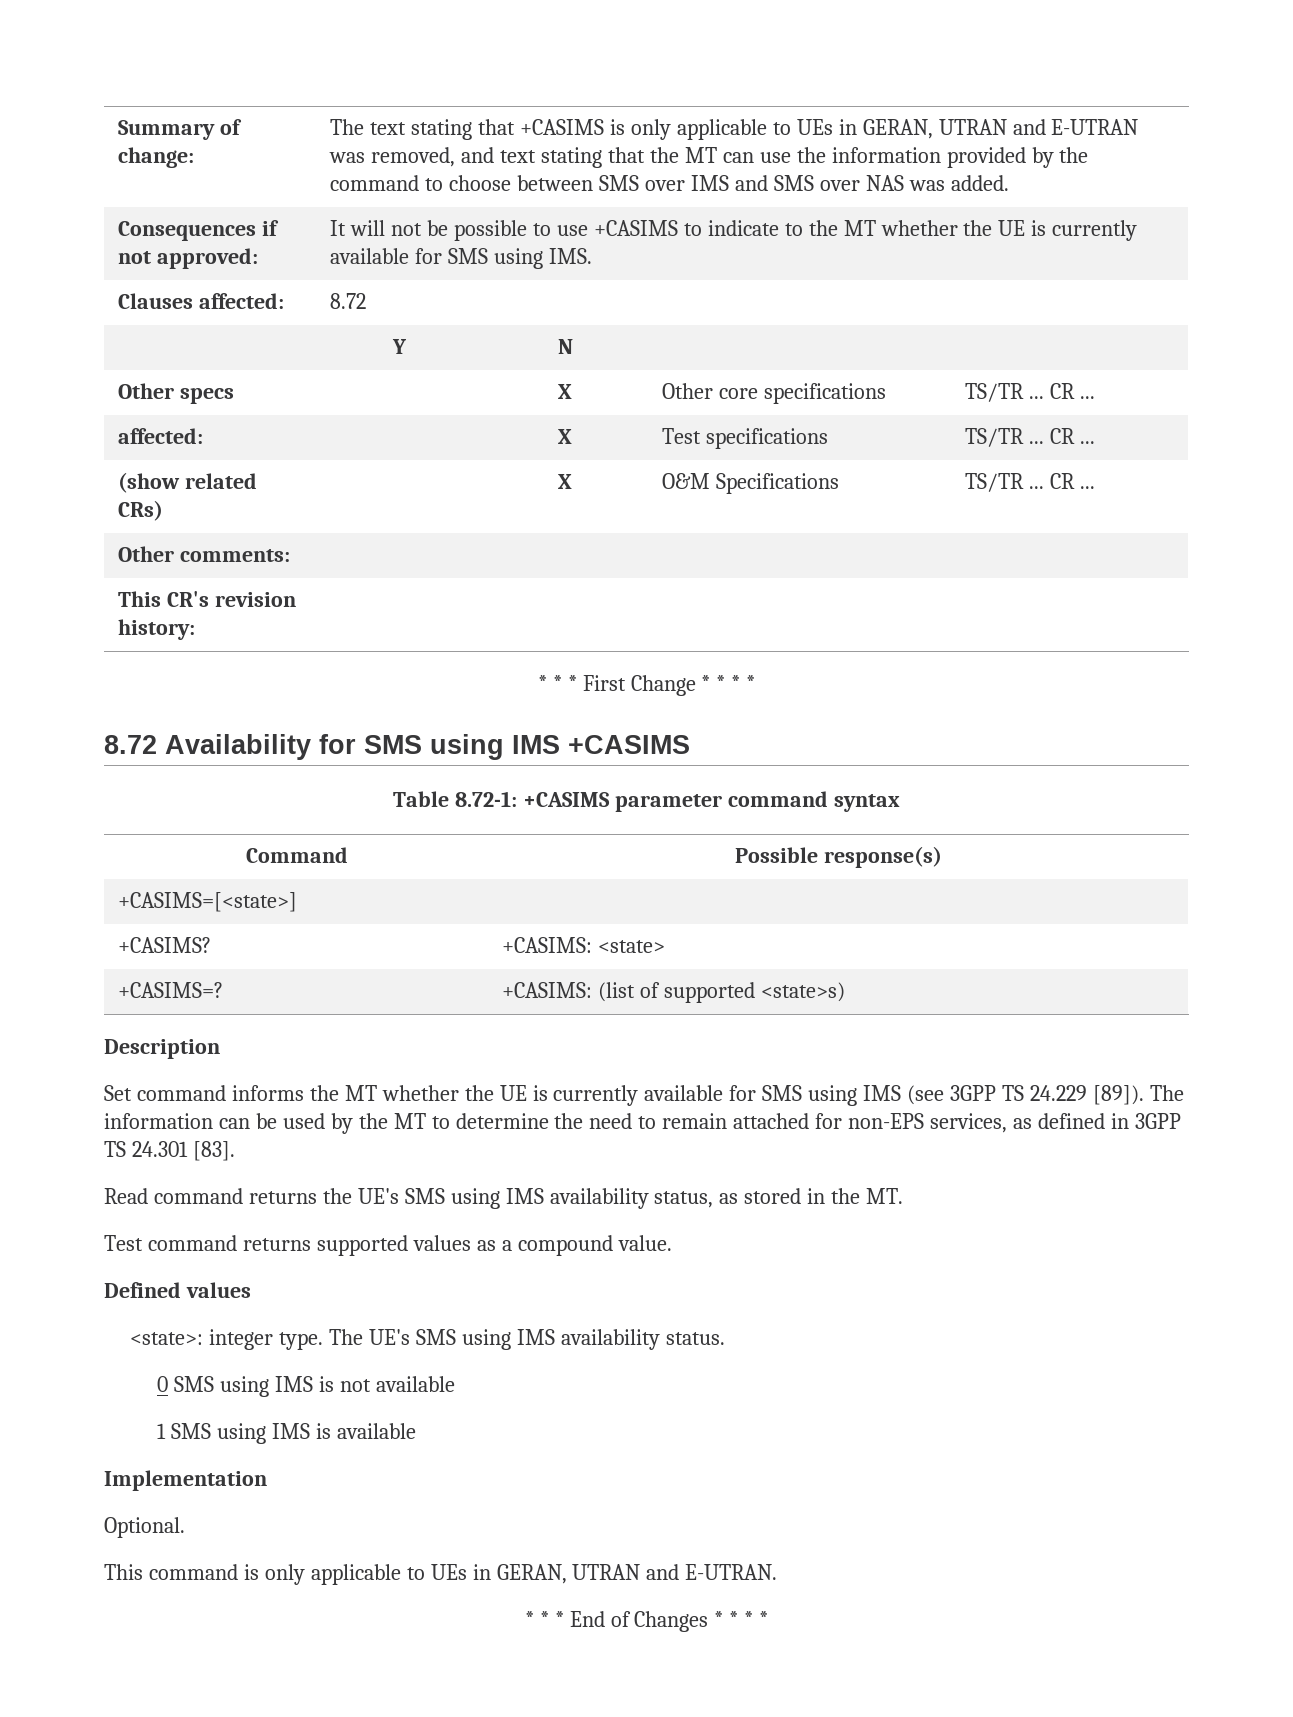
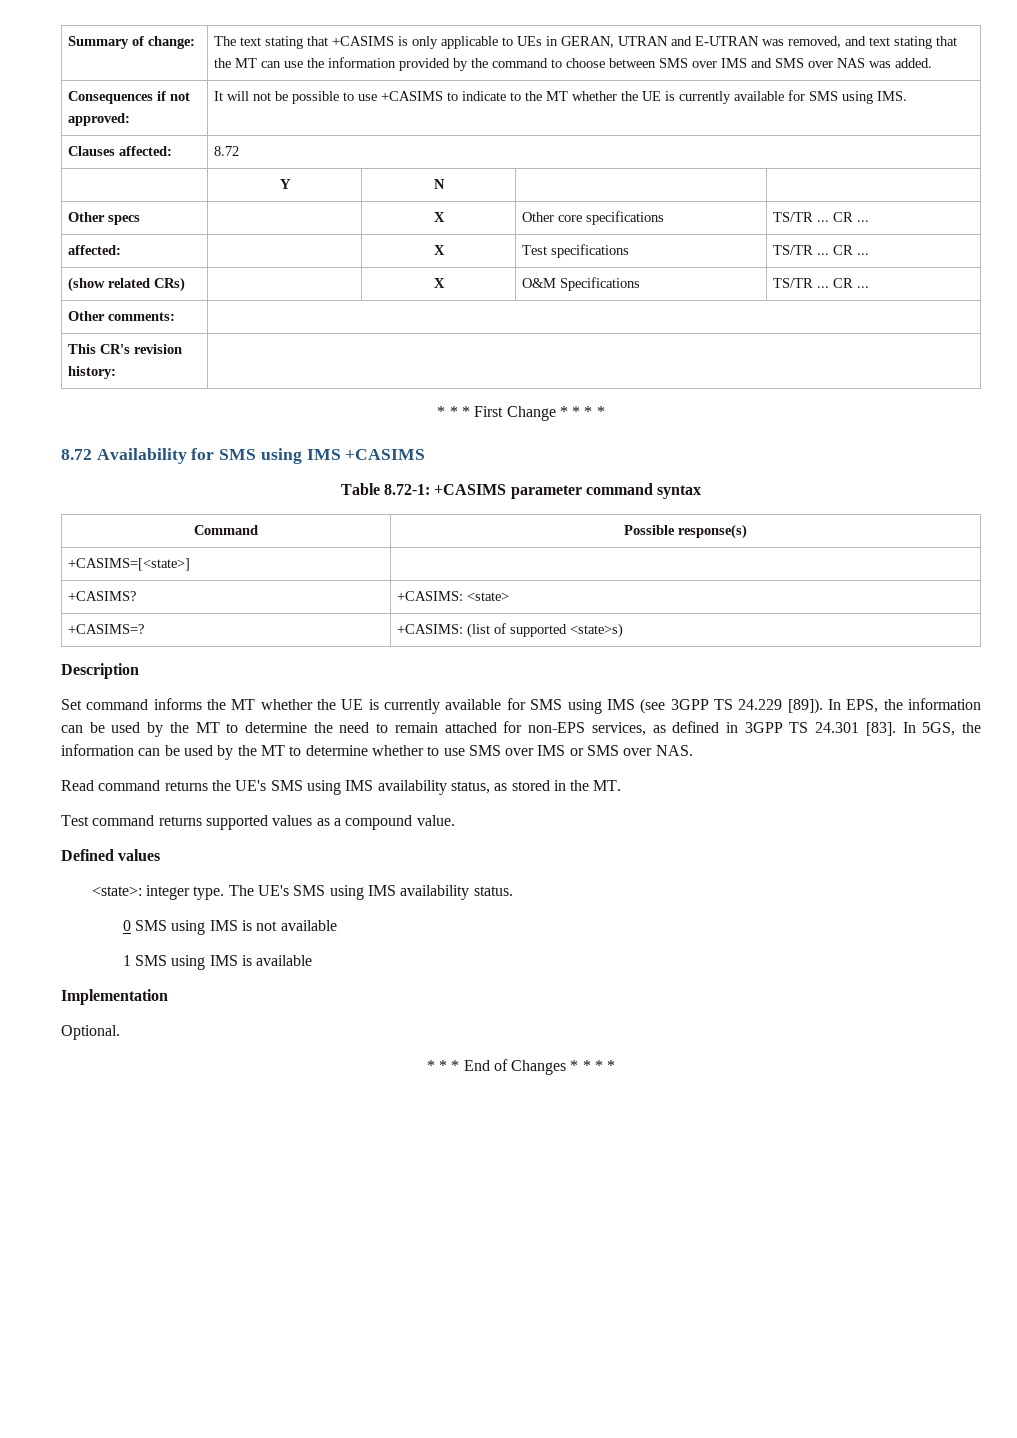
- The information can be used by the MT to determine the need to remain attached for non-EPS services, as defined in 3GPP TS 24.301 [83].
+ In EPS, the information can be used by the MT to determine the need to remain attached for non-EPS services, as defined in 3GPP TS 24.301 [83]. In 5GS, the information can be used by the MT to determine whether to use SMS over IMS or SMS over NAS.
- This command is only applicable to UEs in GERAN, UTRAN and E-UTRAN.

